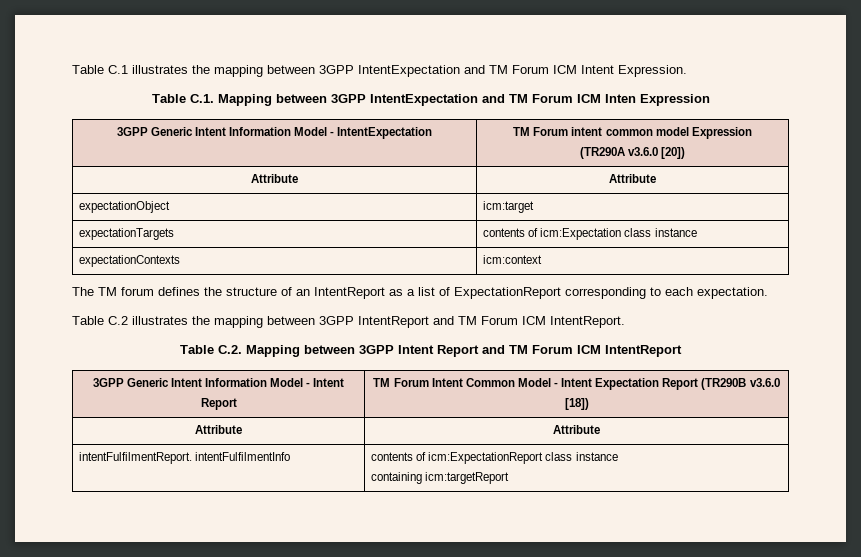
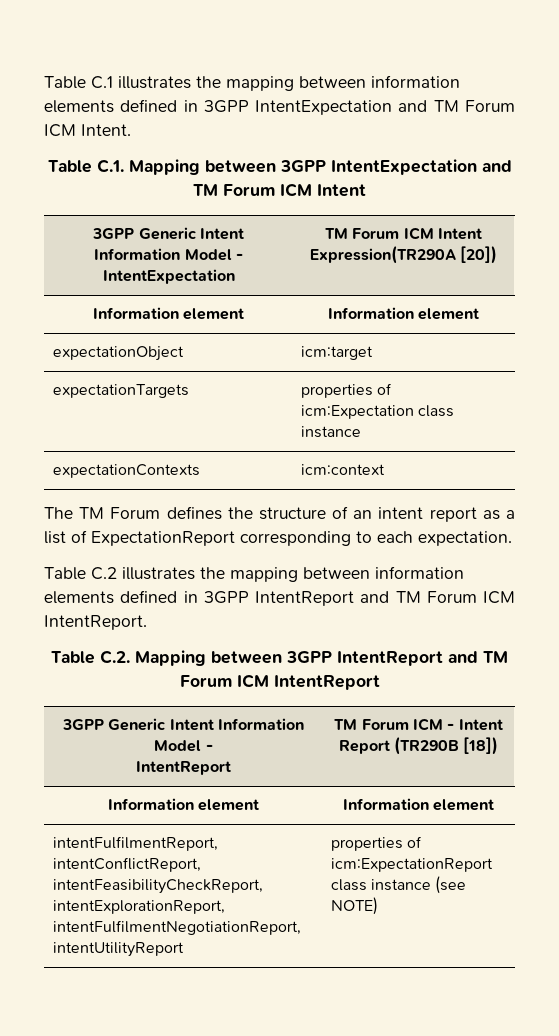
- Table C.1 illustrates the mapping between 3GPP IntentExpectation and TM Forum ICM Intent Expression.
+ Table C.1 illustrates the mapping between information elements defined in 3GPP IntentExpectation and TM Forum ICM Intent.
- Table C.1. Mapping between 3GPP IntentExpectation and TM Forum ICM Inten Expression
+ Table C.1. Mapping between 3GPP IntentExpectation and TM Forum ICM Intent
- 3GPP Generic Intent Information Model - IntentExpectation | TM Forum intent common model Expression
- (TR290A v3.6.0 [20])
- Attribute | Attribute
+ 3GPP Generic Intent Information Model - IntentExpectation | TM Forum ICM Intent Expression(TR290A [20])
+ Information element | Information element
- expectationTargets | contents of icm:Expectation class instance
+ expectationTargets | properties of icm:Expectation class instance
- The TM forum defines the structure of an IntentReport as a list of ExpectationReport corresponding to each expectation.
+ The TM Forum defines the structure of an intent report as a list of ExpectationReport corresponding to each expectation.
- Table C.2 illustrates the mapping between 3GPP IntentReport and TM Forum ICM IntentReport.
+ Table C.2 illustrates the mapping between information elements defined in 3GPP IntentReport and TM Forum ICM IntentReport.
- Table C.2. Mapping between 3GPP Intent Report and TM Forum ICM IntentReport
- 3GPP Generic Intent Information Model - Intent Report | TM Forum Intent Common Model - Intent Expectation Report (TR290B v3.6.0 [18])
- Attribute | Attribute
- intentFulfilmentReport. intentFulfilmentInfo | contents of icm:ExpectationReport class instance
- containing icm:targetReport
+ Table C.2. Mapping between 3GPP IntentReport and TM Forum ICM IntentReport
+ 3GPP Generic Intent Information Model -
+ IntentReport | TM Forum ICM - Intent Report (TR290B [18])
+ Information element | Information element
+ intentFulfilmentReport, intentConflictReport, intentFeasibilityCheckReport, intentExplorationReport, intentFulfilmentNegotiationReport, intentUtilityReport | properties of icm:ExpectationReport class instance (see NOTE)

